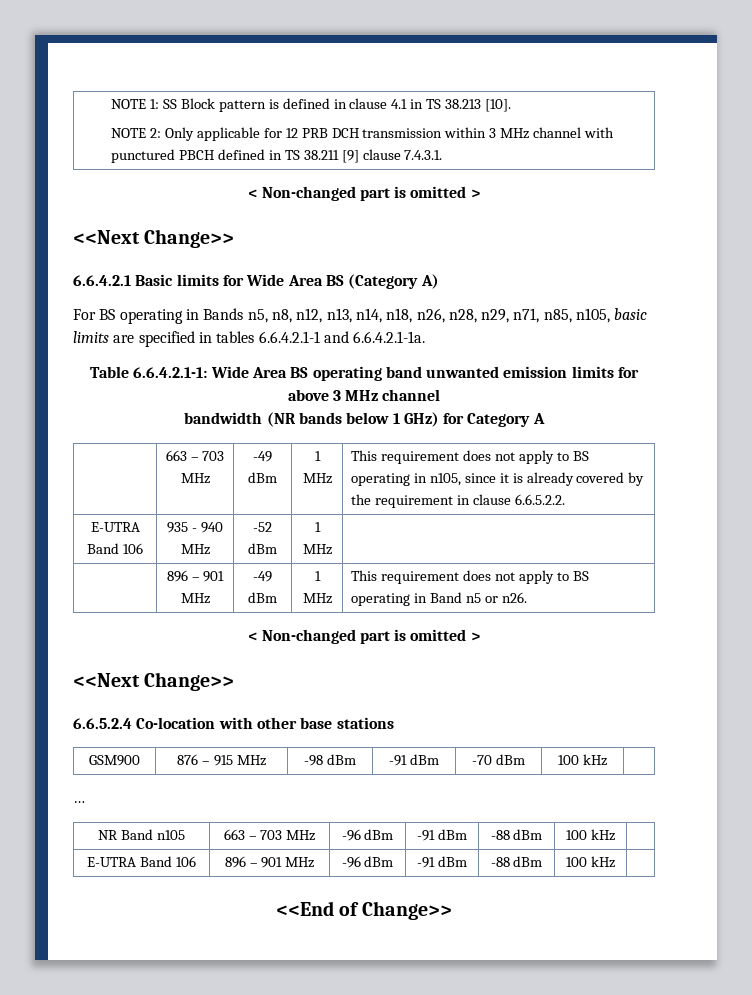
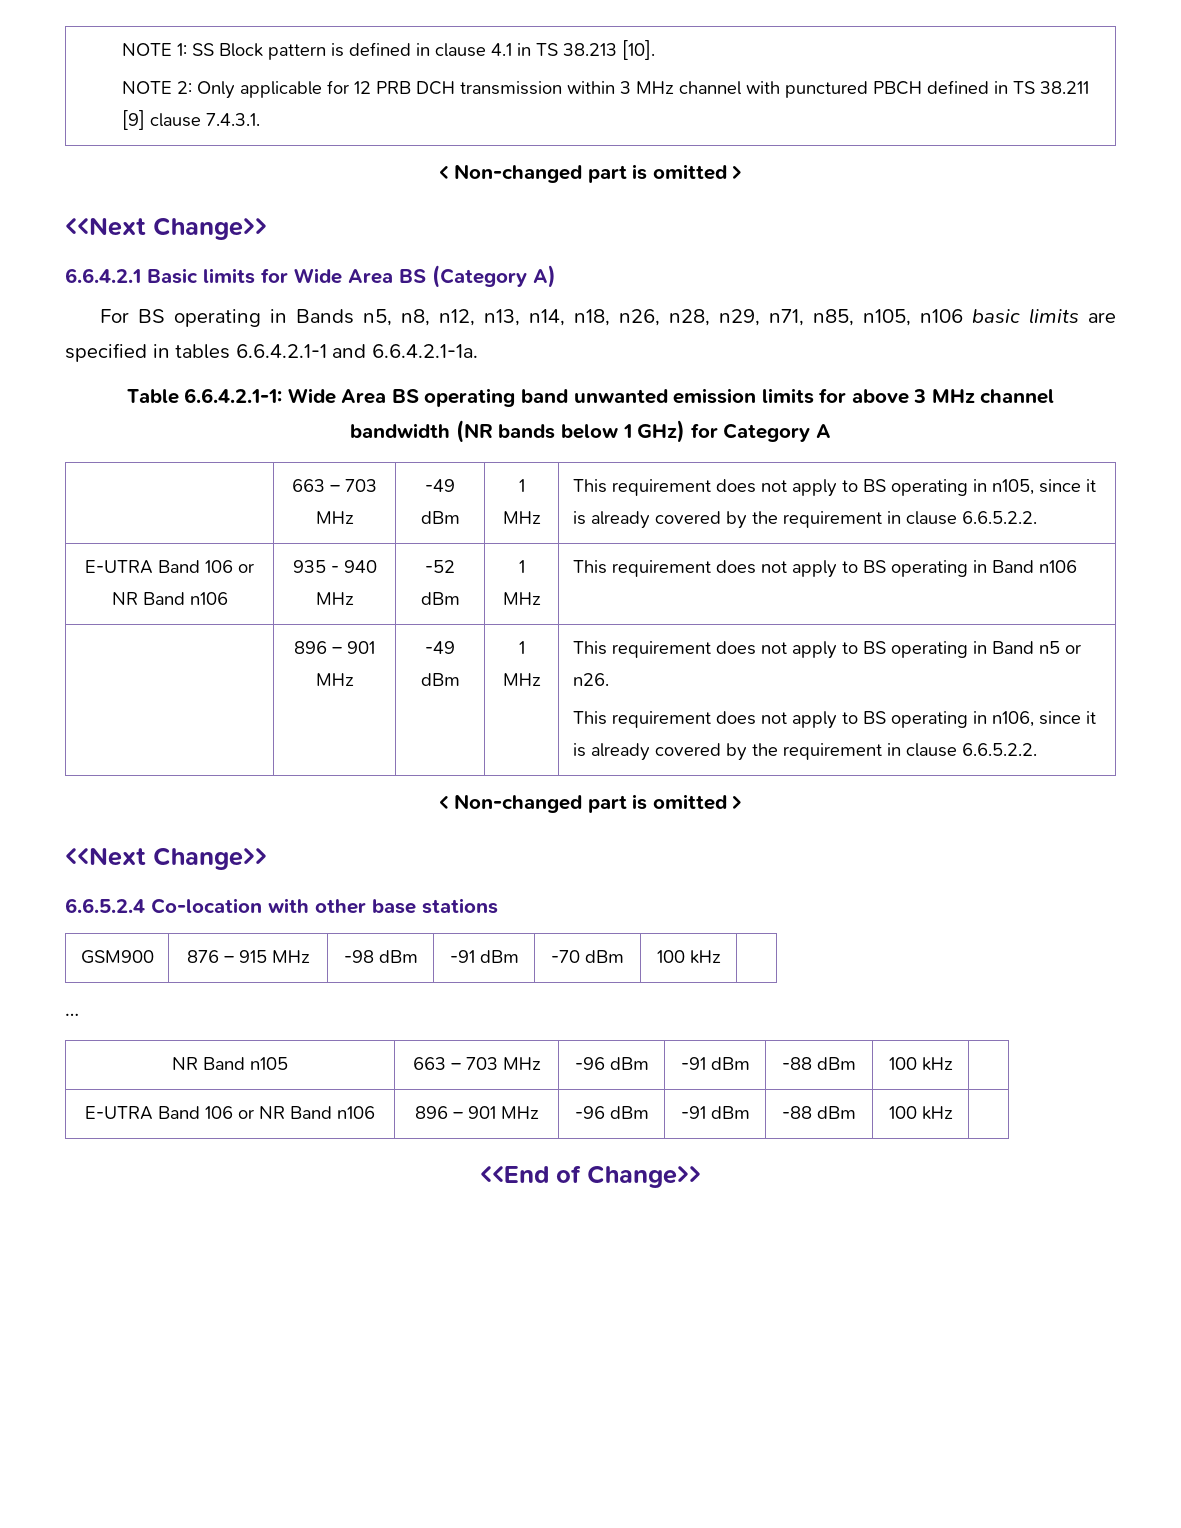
- For BS operating in Bands n5, n8, n12, n13, n14, n18, n26, n28, n29, n71, n85, n105, basic limits are specified in tables 6.6.4.2.1-1 and 6.6.4.2.1-1a.
+ For BS operating in Bands n5, n8, n12, n13, n14, n18, n26, n28, n29, n71, n85, n105, n106 basic limits are specified in tables 6.6.4.2.1-1 and 6.6.4.2.1-1a.
- E-UTRA Band 106 | 935 - 940 MHz | -52 dBm | 1 MHz |
+ E-UTRA Band 106 or NR Band n106 | 935 - 940 MHz | -52 dBm | 1 MHz | This requirement does not apply to BS operating in Band n106
+ This requirement does not apply to BS operating in n106, since it is already covered by the requirement in clause 6.6.5.2.2.
- E-UTRA Band 106 | 896 – 901 MHz | -96 dBm | -91 dBm | -88 dBm | 100 kHz |
+ E-UTRA Band 106 or NR Band n106 | 896 – 901 MHz | -96 dBm | -91 dBm | -88 dBm | 100 kHz |

